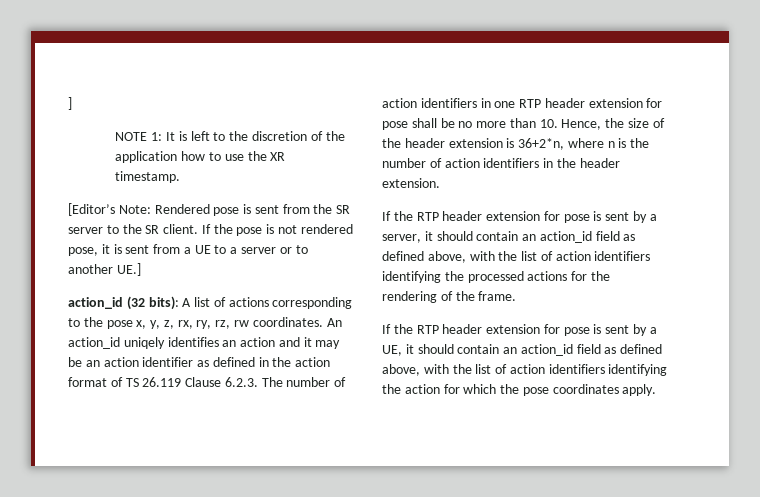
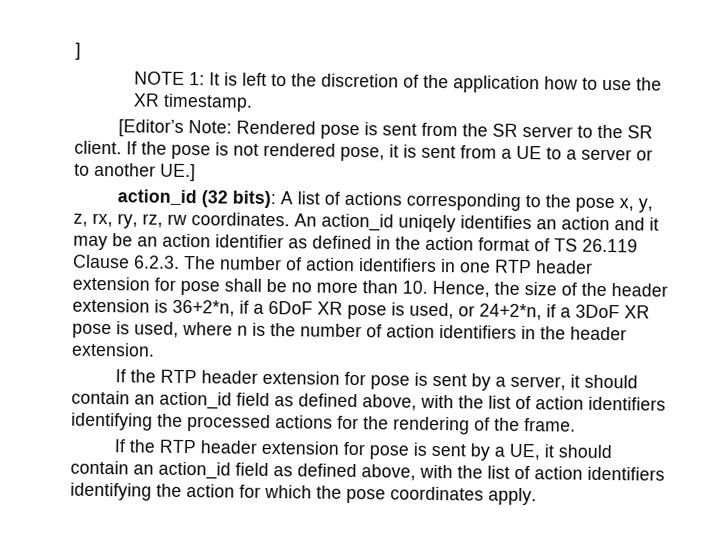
- An action_id uniqely identifies an action and it may be an action identifier as defined in the action format of TS 26.119 Clause 6.2.3. The number of action identifiers in one RTP header extension for pose shall be no more than 10. Hence, the size of the header extension is 36+2*n, where n is the number of action identifiers in the header extension.
+ An action_id uniqely identifies an action and it may be an action identifier as defined in the action format of TS 26.119 Clause 6.2.3. The number of action identifiers in one RTP header extension for pose shall be no more than 10. Hence, the size of the header extension is 36+2*n, if a 6DoF XR pose is used, or 24+2*n, if a 3DoF XR pose is used, where n is the number of action identifiers in the header extension.

